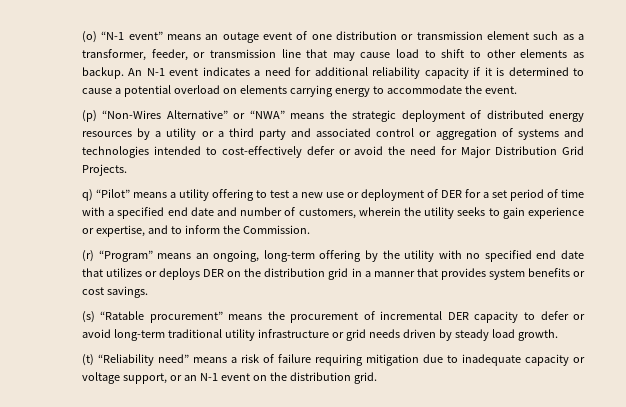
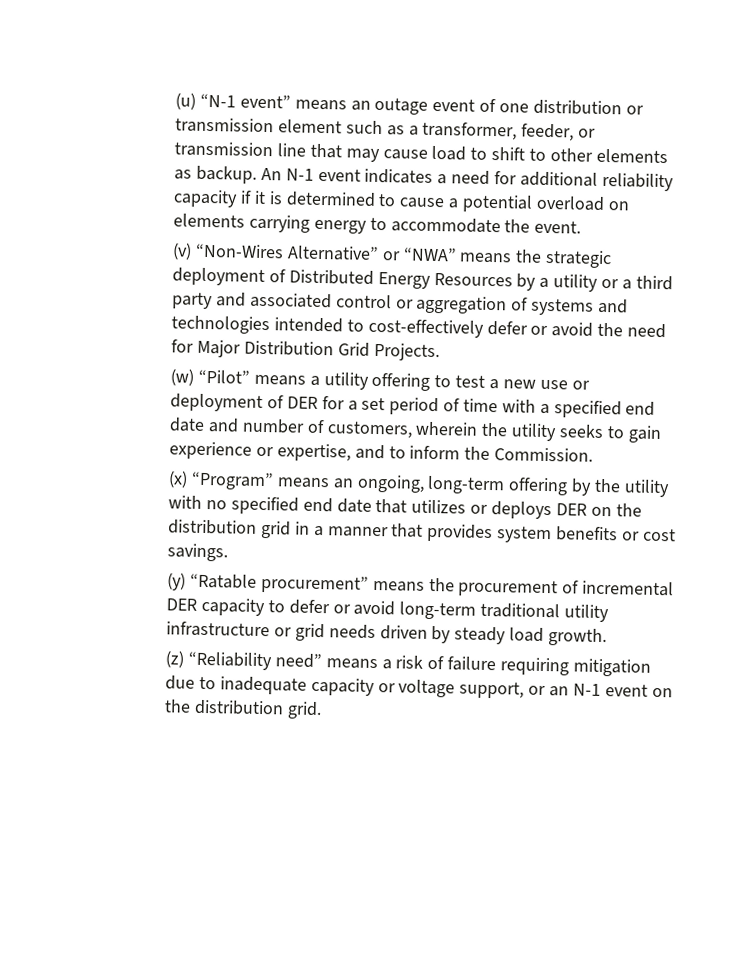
- (o) “N-1 event” means an outage event of one distribution or transmission element such as a transformer, feeder, or transmission line that may cause load to shift to other elements as backup.
+ (u) “N-1 event” means an outage event of one distribution or transmission element such as a transformer, feeder, or transmission line that may cause load to shift to other elements as backup.
- (p) “Non-Wires Alternative” or “NWA” means the strategic deployment of distributed energy resources by a utility or a third party and associated control or aggregation of systems and technologies intended to cost-effectively defer or avoid the need for Major Distribution Grid Projects.
+ (v) “Non-Wires Alternative” or “NWA” means the strategic deployment of Distributed Energy Resources by a utility or a third party and associated control or aggregation of systems and technologies intended to cost-effectively defer or avoid the need for Major Distribution Grid Projects.
- q) “Pilot” means a utility offering to test a new use or deployment of DER for a set period of time with a specified end date and number of customers, wherein the utility seeks to gain experience or expertise, and to inform the Commission.
+ (w) “Pilot” means a utility offering to test a new use or deployment of DER for a set period of time with a specified end date and number of customers, wherein the utility seeks to gain experience or expertise, and to inform the Commission.
- (r) “Program” means an ongoing, long-term offering by the utility with no specified end date that utilizes or deploys DER on the distribution grid in a manner that provides system benefits or cost savings.
+ (x) “Program” means an ongoing, long-term offering by the utility with no specified end date that utilizes or deploys DER on the distribution grid in a manner that provides system benefits or cost savings.
- (s) “Ratable procurement” means the procurement of incremental DER capacity to defer or avoid long-term traditional utility infrastructure or grid needs driven by steady load growth.
+ (y) “Ratable procurement” means the procurement of incremental DER capacity to defer or avoid long-term traditional utility infrastructure or grid needs driven by steady load growth.
- (t) “Reliability need” means a risk of failure requiring mitigation due to inadequate capacity or voltage support, or an N-1 event on the distribution grid.
+ (z) “Reliability need” means a risk of failure requiring mitigation due to inadequate capacity or voltage support, or an N-1 event on the distribution grid.

